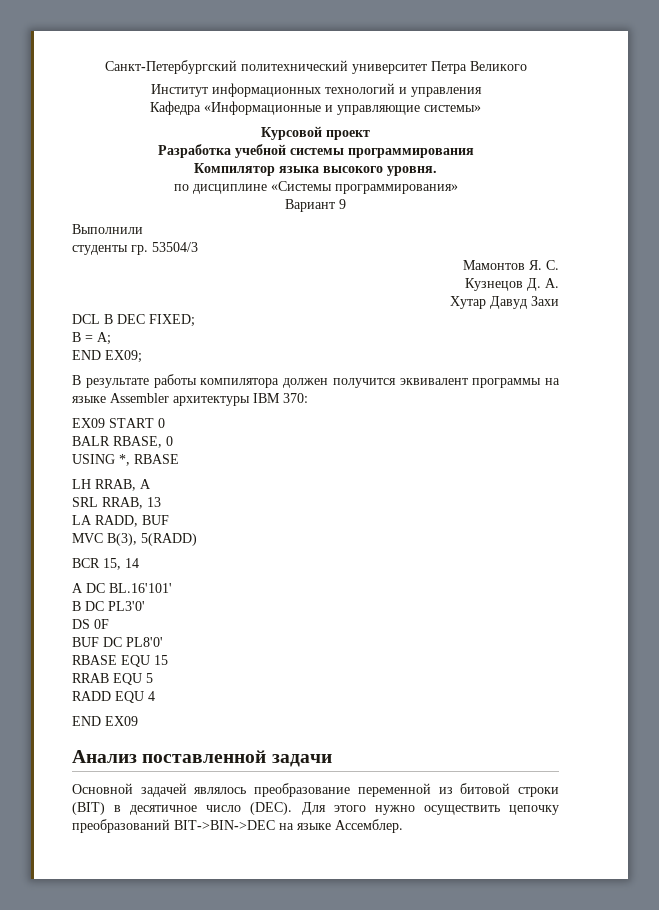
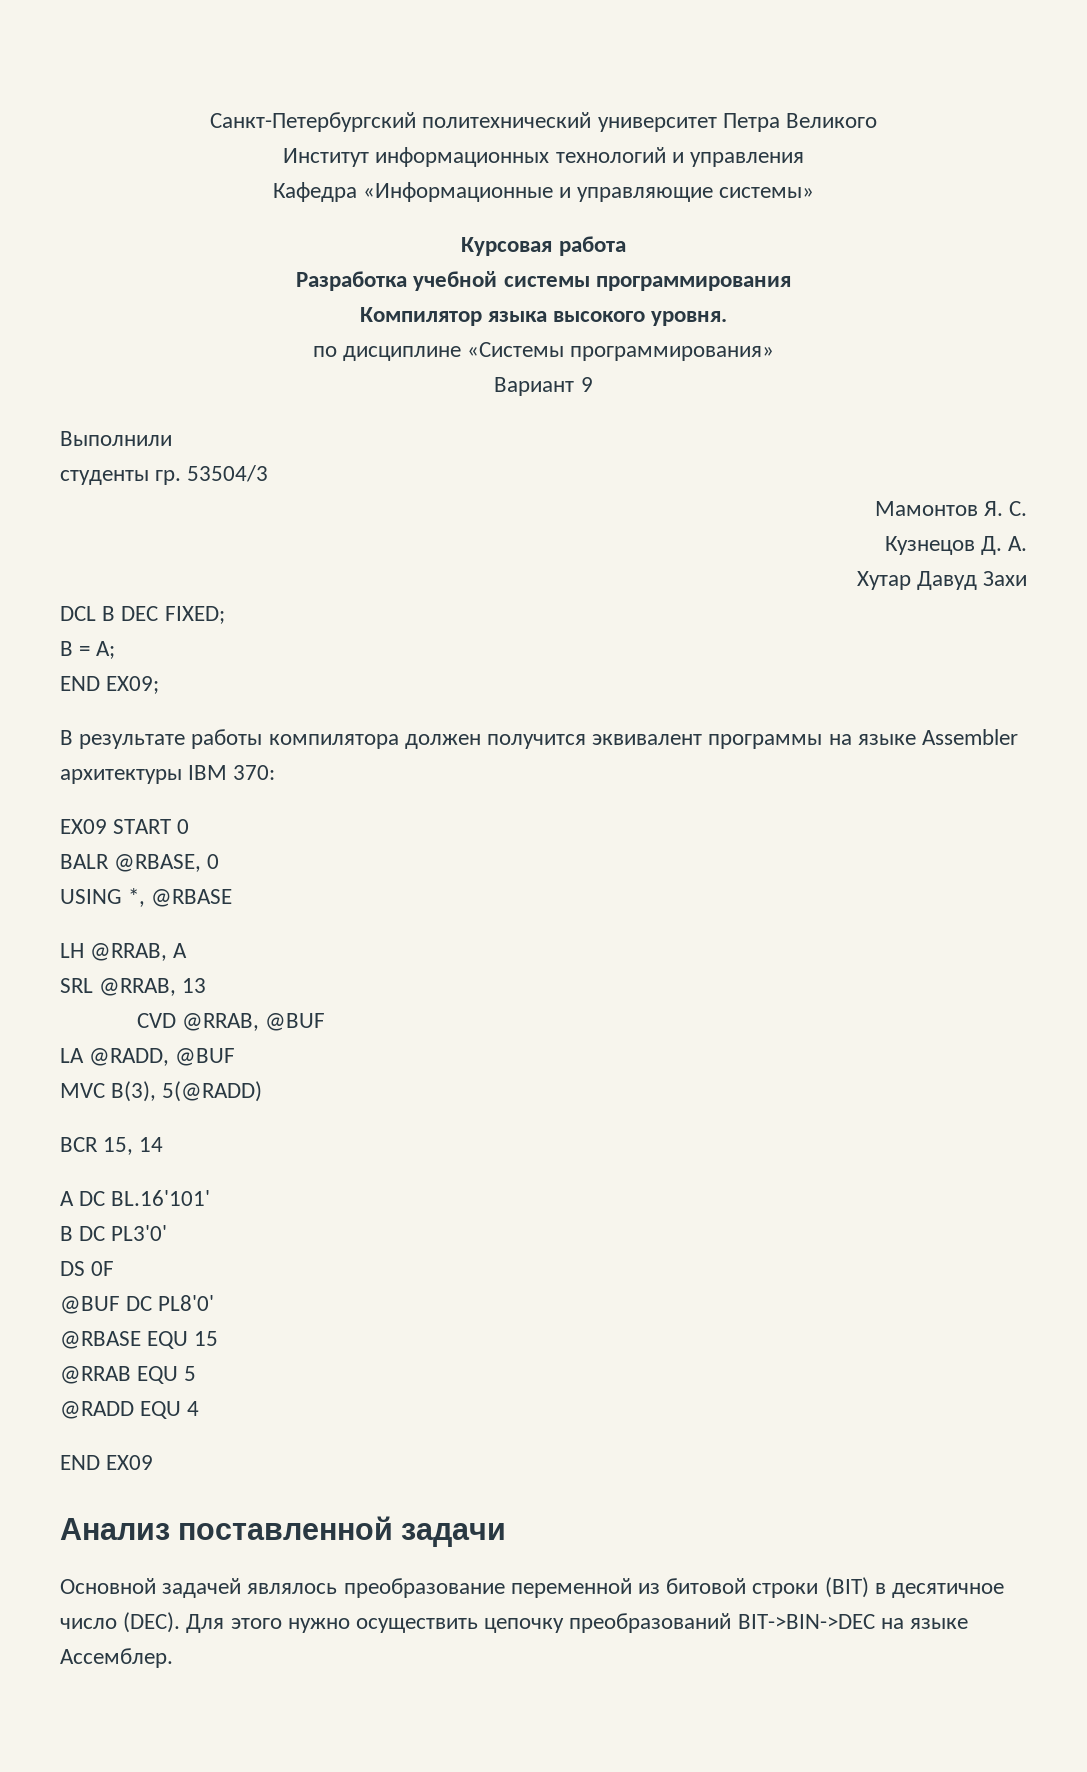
- Курсовой проект
+ Курсовая работа
- BALR RBASE, 0
+ BALR @RBASE, 0
- USING *, RBASE
+ USING *, @RBASE
- LH RRAB, A
+ LH @RRAB, A
- SRL RRAB, 13
+ SRL @RRAB, 13
+ CVD @RRAB, @BUF
- LA RADD, BUF
+ LA @RADD, @BUF
- MVC B(3), 5(RADD)
+ MVC B(3), 5(@RADD)
- BUF DC PL8'0'
+ @BUF DC PL8'0'
- RBASE EQU 15
+ @RBASE EQU 15
- RRAB EQU 5
+ @RRAB EQU 5
- RADD EQU 4
+ @RADD EQU 4

